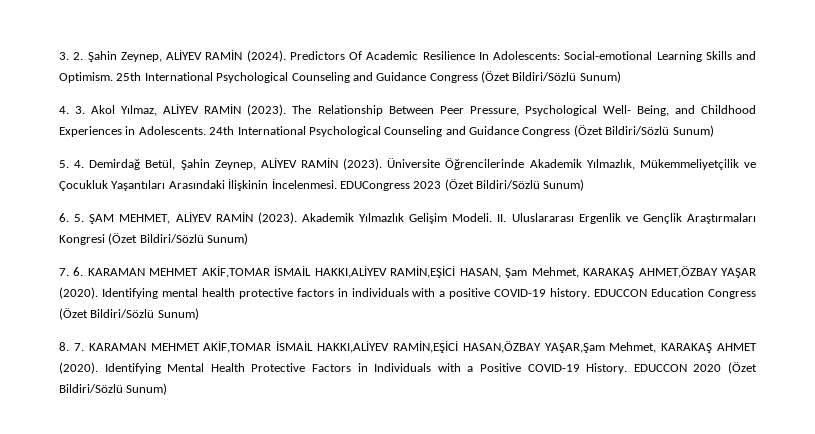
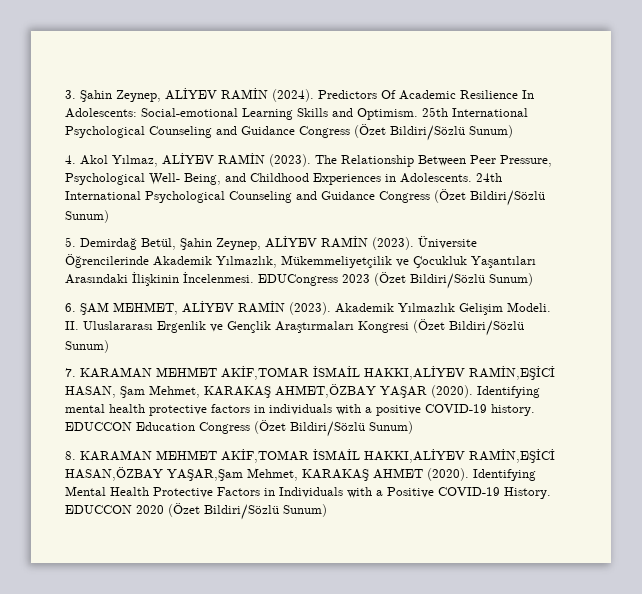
- 3. 2. Şahin Zeynep, ALİYEV RAMİN (2024).
+ 3. Şahin Zeynep, ALİYEV RAMİN (2024).
- 4. 3. Akol Yılmaz, ALİYEV RAMİN (2023).
+ 4. Akol Yılmaz, ALİYEV RAMİN (2023).
- 5. 4. Demirdağ Betül, Şahin Zeynep, ALİYEV RAMİN (2023).
+ 5. Demirdağ Betül, Şahin Zeynep, ALİYEV RAMİN (2023).
- 6. 5. ŞAM MEHMET, ALİYEV RAMİN (2023).
+ 6. ŞAM MEHMET, ALİYEV RAMİN (2023).
- 7. 6. KARAMAN MEHMET AKİF,TOMAR İSMAİL HAKKI,ALİYEV RAMİN,EŞİCİ HASAN, Şam Mehmet, KARAKAŞ AHMET,ÖZBAY YAŞAR (2020).
+ 7. KARAMAN MEHMET AKİF,TOMAR İSMAİL HAKKI,ALİYEV RAMİN,EŞİCİ HASAN, Şam Mehmet, KARAKAŞ AHMET,ÖZBAY YAŞAR (2020).
- 8. 7. KARAMAN MEHMET AKİF,TOMAR İSMAİL HAKKI,ALİYEV RAMİN,EŞİCİ HASAN,ÖZBAY YAŞAR,Şam Mehmet, KARAKAŞ AHMET (2020).
+ 8. KARAMAN MEHMET AKİF,TOMAR İSMAİL HAKKI,ALİYEV RAMİN,EŞİCİ HASAN,ÖZBAY YAŞAR,Şam Mehmet, KARAKAŞ AHMET (2020).

